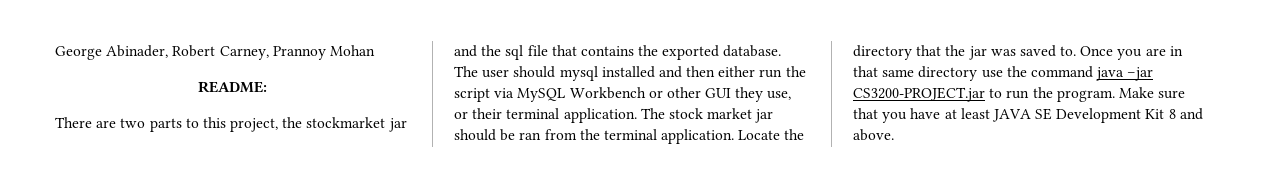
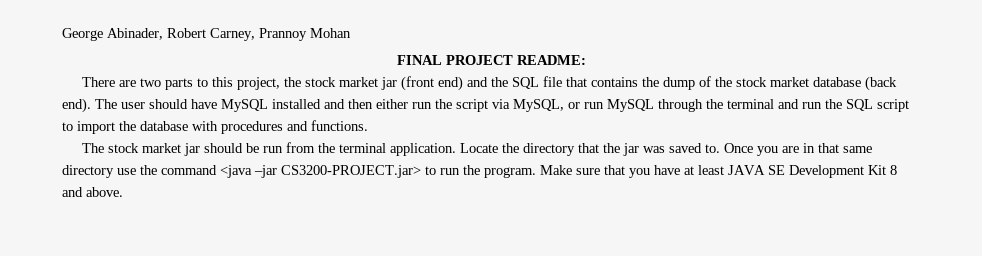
- README:
+ FINAL PROJECT README:
- There are two parts to this project, the stockmarket jar and the sql file that contains the exported database.
+ There are two parts to this project, the stock market jar (front end) and the SQL file that contains the dump of the stock market database (back end).
- The user should mysql installed and then either run the script via MySQL Workbench or other GUI they use, or their terminal application. The stock market jar should be ran from the terminal application.
+ The user should have MySQL installed and then either run the script via MySQL, or run MySQL through the terminal and run the SQL script to import the database with procedures and functions.
+ The stock market jar should be run from the terminal application.
- Once you are in that same directory use the command java –jar CS3200-PROJECT.jar to run the program.
+ Once you are in that same directory use the command <java –jar CS3200-PROJECT.jar> to run the program.

